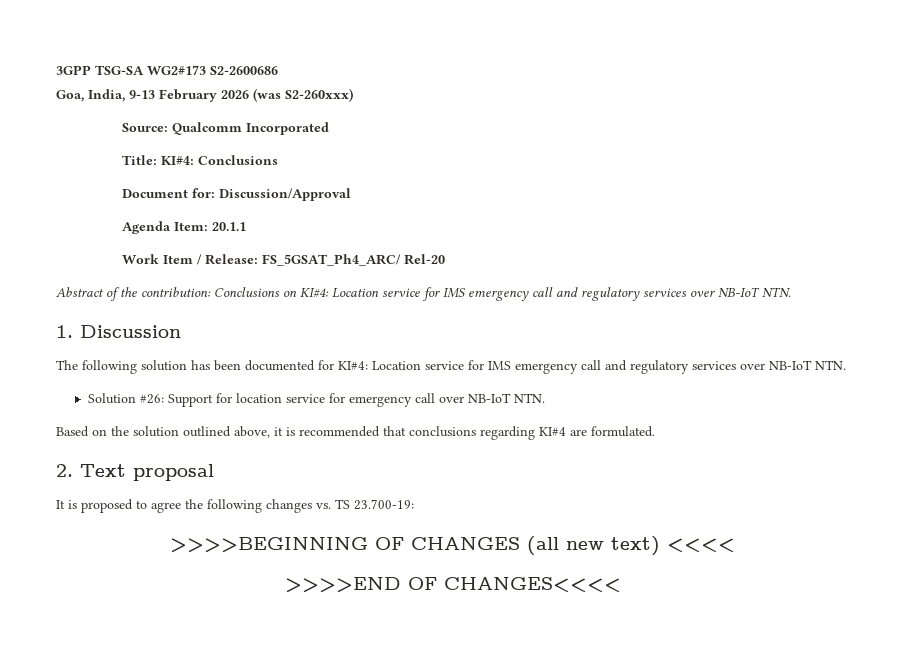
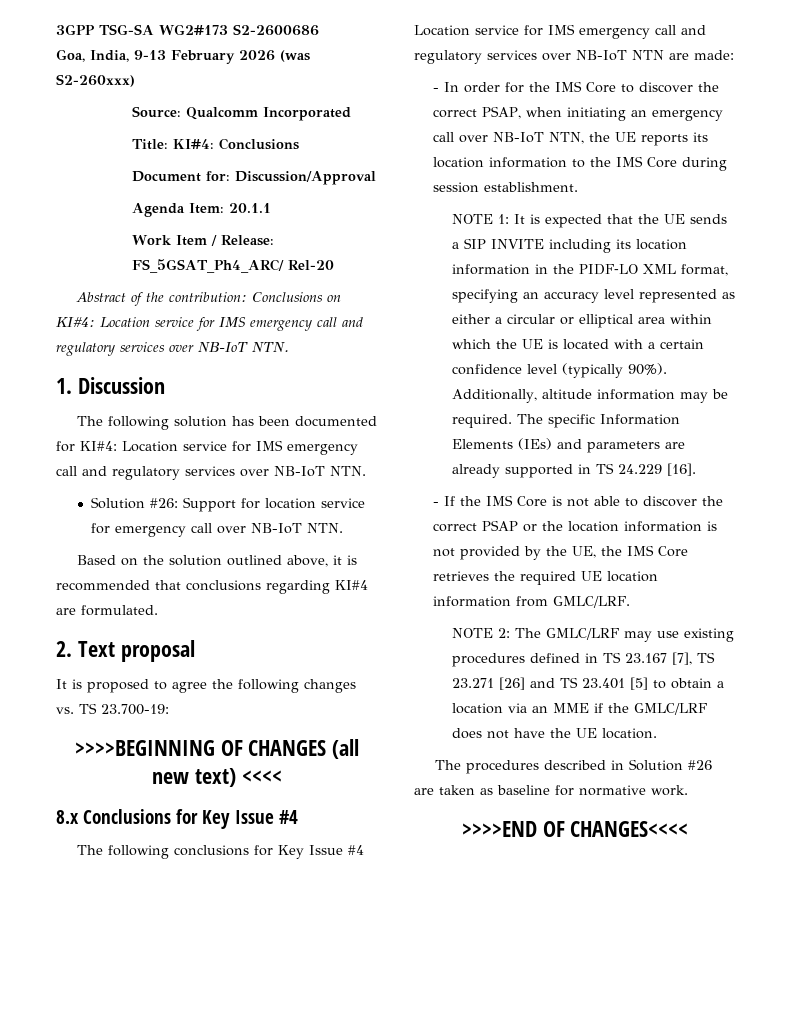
+ 8.x Conclusions for Key Issue #4
+ The following conclusions for Key Issue #4 Location service for IMS emergency call and regulatory services over NB-IoT NTN are made:
+ - In order for the IMS Core to discover the correct PSAP, when initiating an emergency call over NB-IoT NTN, the UE reports its location information to the IMS Core during session establishment.
+ NOTE 1: It is expected that the UE sends a SIP INVITE including its location information in the PIDF‑LO XML format, specifying an accuracy level represented as either a circular or elliptical area within which the UE is located with a certain confidence level (typically 90%). Additionally, altitude information may be required. The specific Information Elements (IEs) and parameters are already supported in TS 24.229 [16].
+ - If the IMS Core is not able to discover the correct PSAP or the location information is not provided by the UE, the IMS Core retrieves the required UE location information from GMLC/LRF.
+ NOTE 2: The GMLC/LRF may use existing procedures defined in TS 23.167 [7], TS 23.271 [26] and TS 23.401 [5] to obtain a location via an MME if the GMLC/LRF does not have the UE location.
+ The procedures described in Solution #26 are taken as baseline for normative work.

